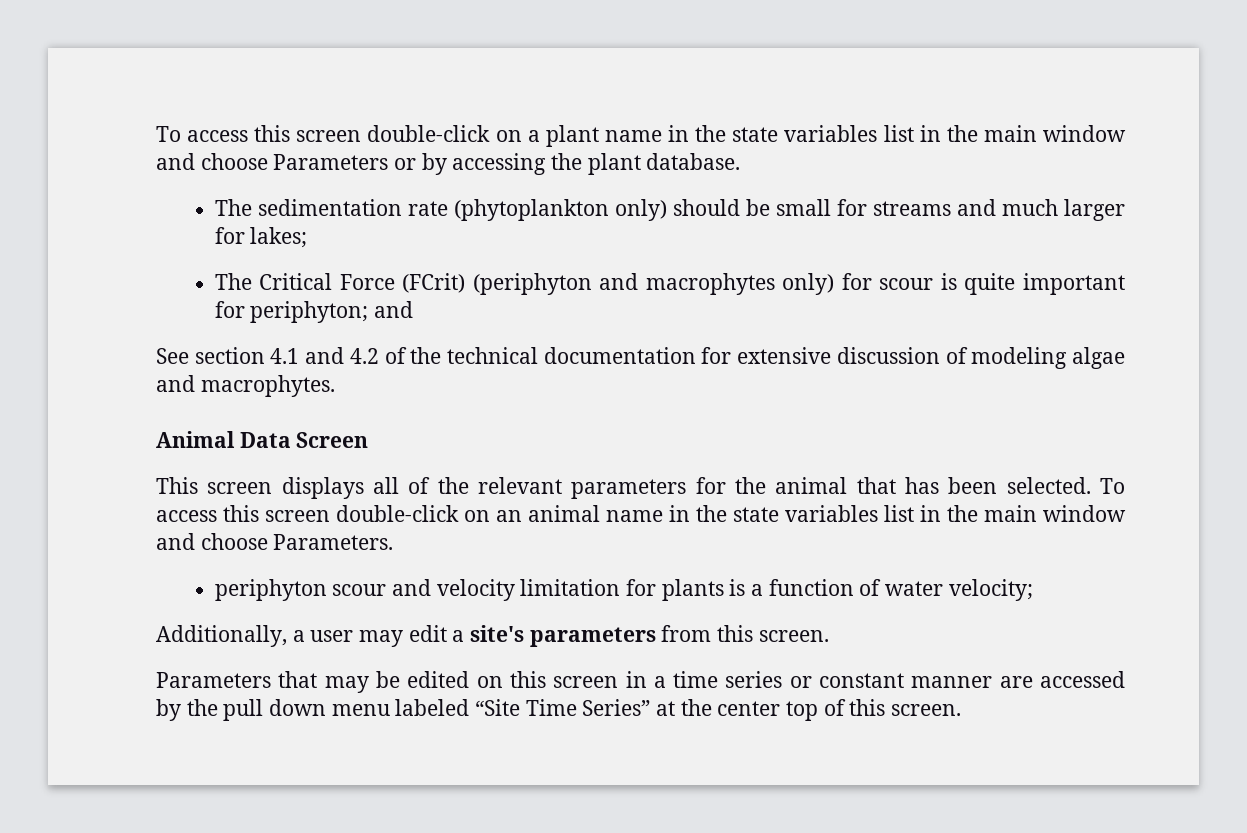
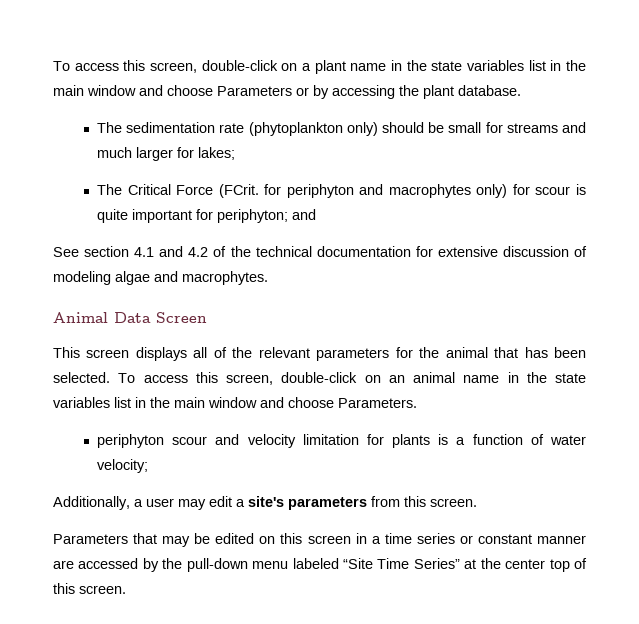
- To access this screen double-click on a plant name in the state variables list in the main window and choose Parameters or by accessing the plant database.
+ To access this screen, double-click on a plant name in the state variables list in the main window and choose Parameters or by accessing the plant database.
- The Critical Force (FCrit) (periphyton and macrophytes only) for scour is quite important for periphyton; and
+ The Critical Force (FCrit. for periphyton and macrophytes only) for scour is quite important for periphyton; and
- To access this screen double-click on an animal name in the state variables list in the main window and choose Parameters.
+ To access this screen, double-click on an animal name in the state variables list in the main window and choose Parameters.
- Parameters that may be edited on this screen in a time series or constant manner are accessed by the pull down menu labeled “Site Time Series” at the center top of this screen.
+ Parameters that may be edited on this screen in a time series or constant manner are accessed by the pull-down menu labeled “Site Time Series” at the center top of this screen.

